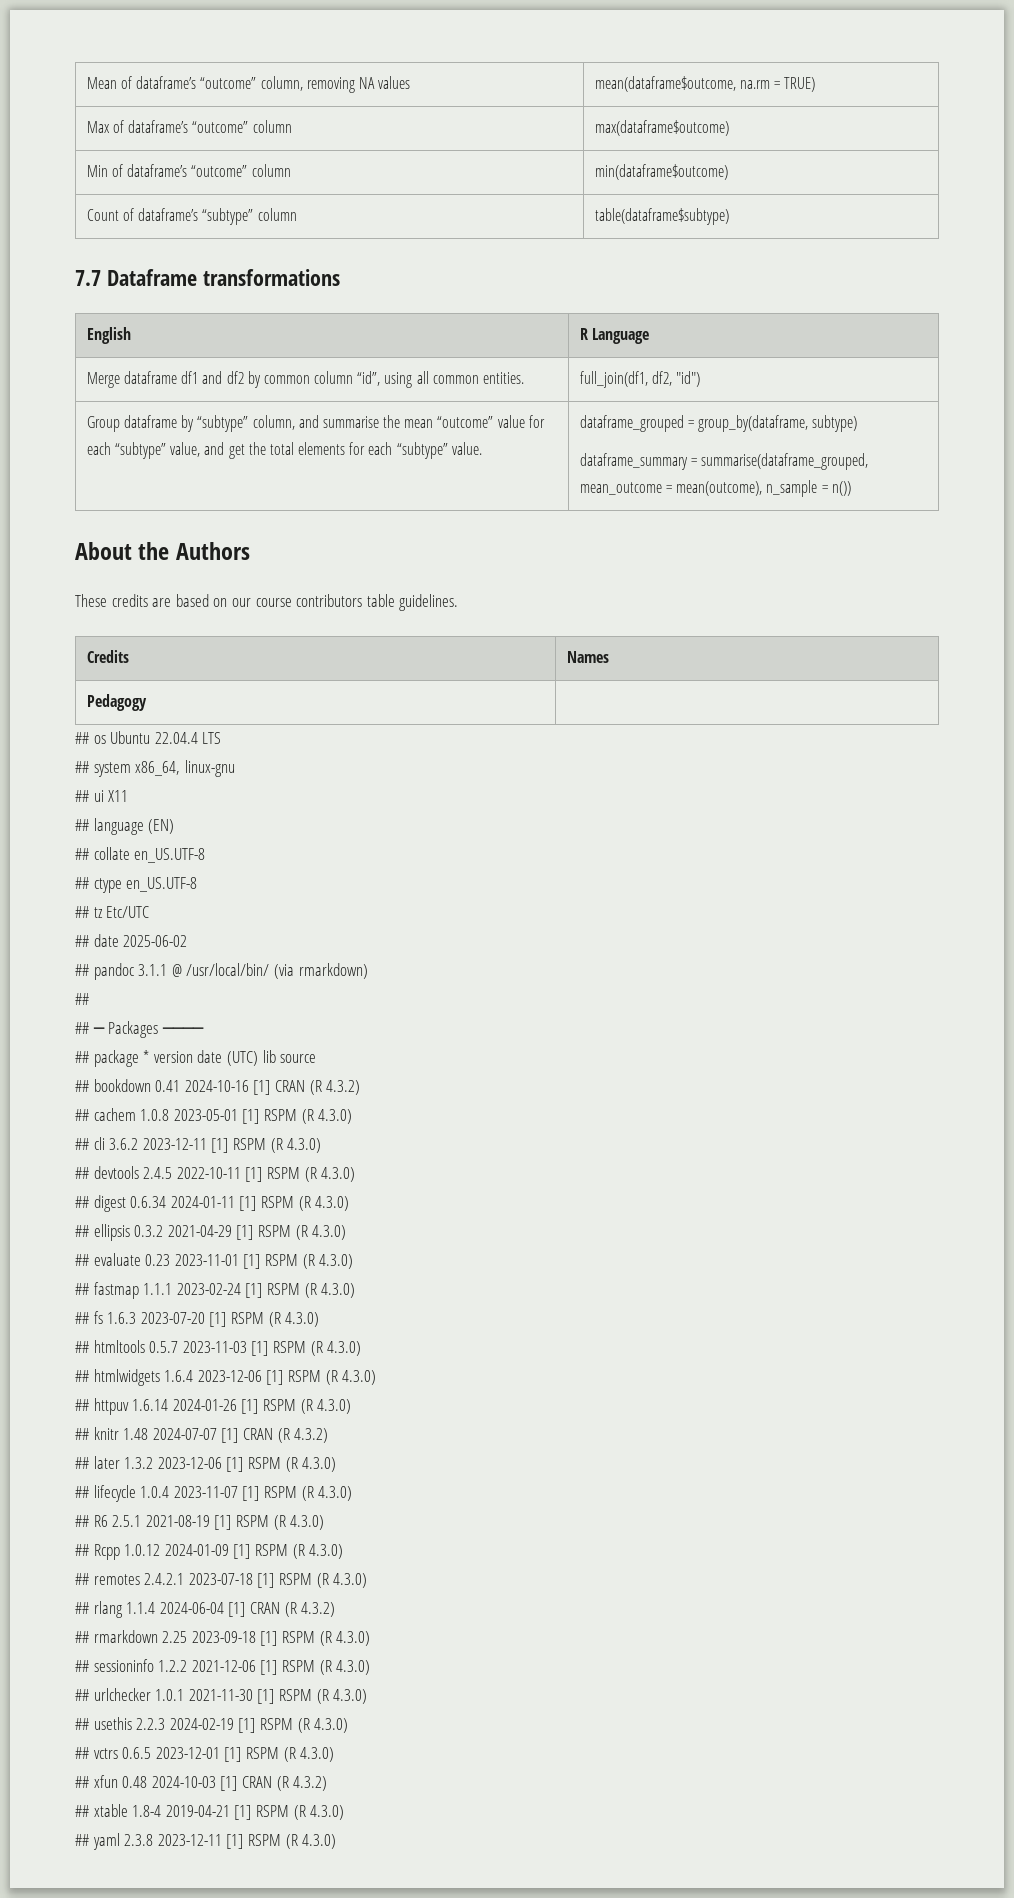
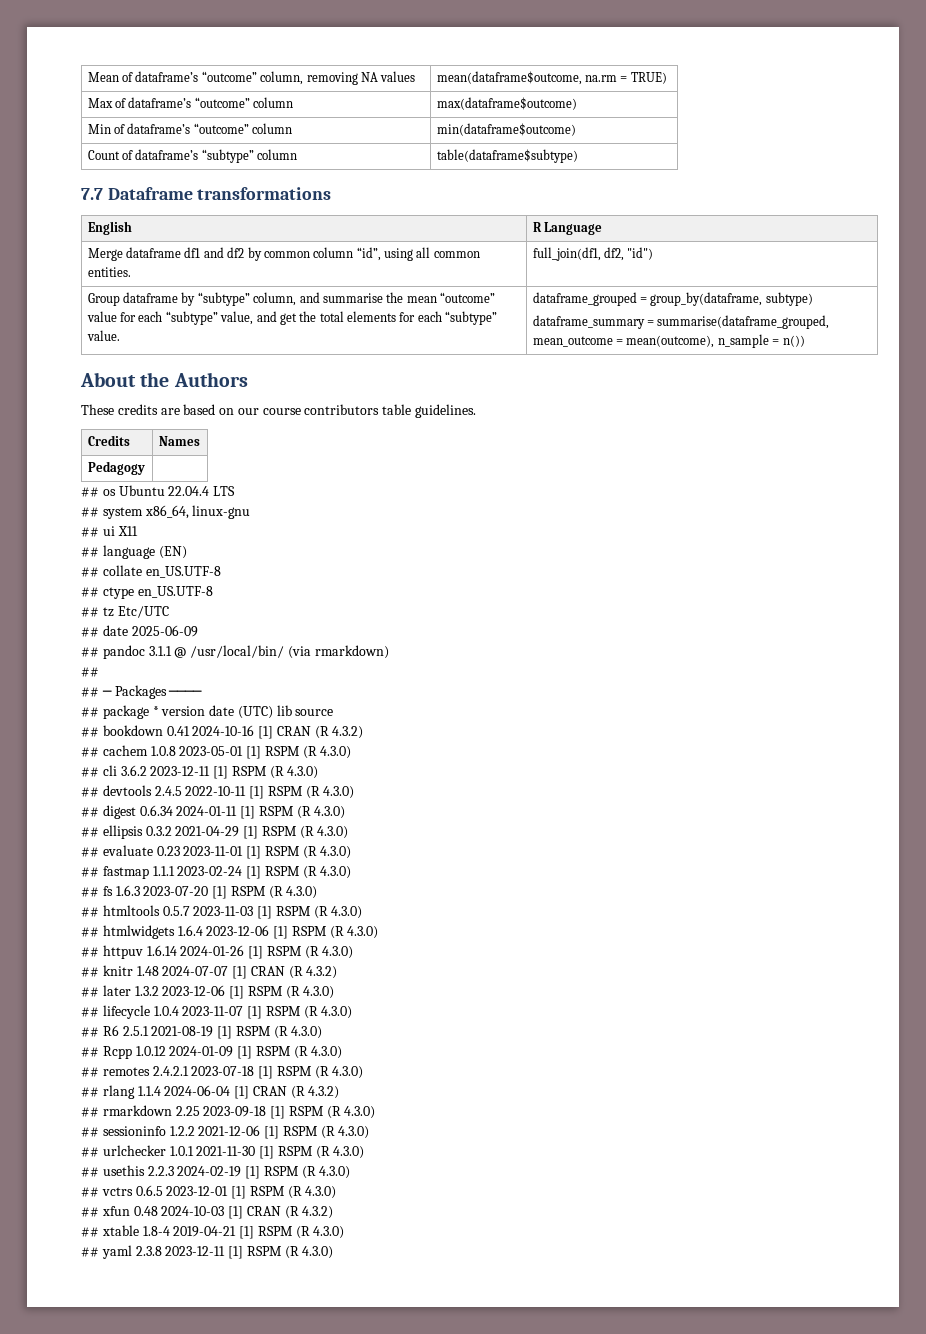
- ## date 2025-06-02
+ ## date 2025-06-09

